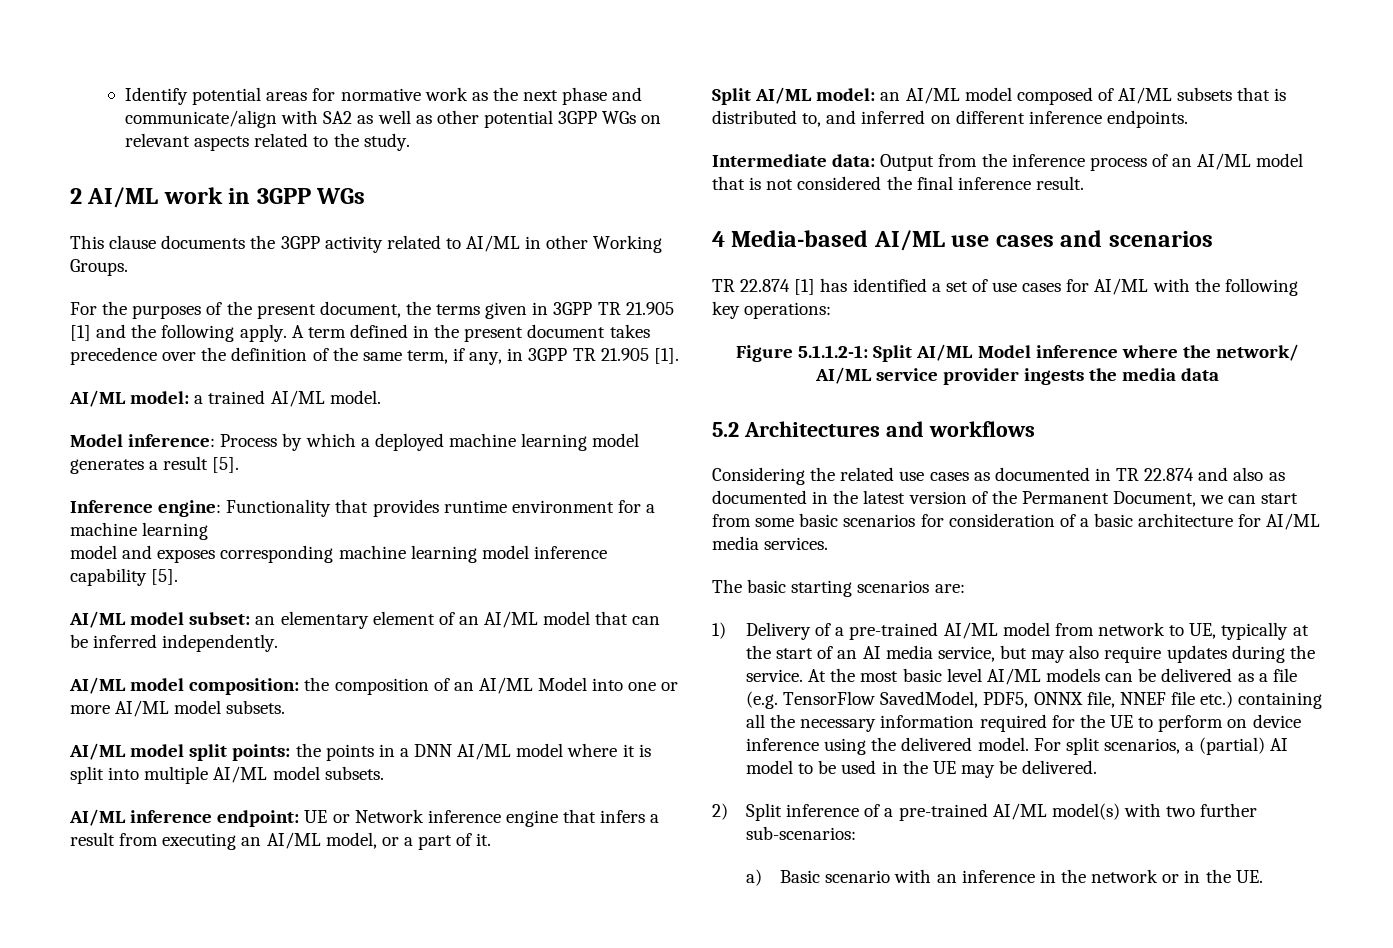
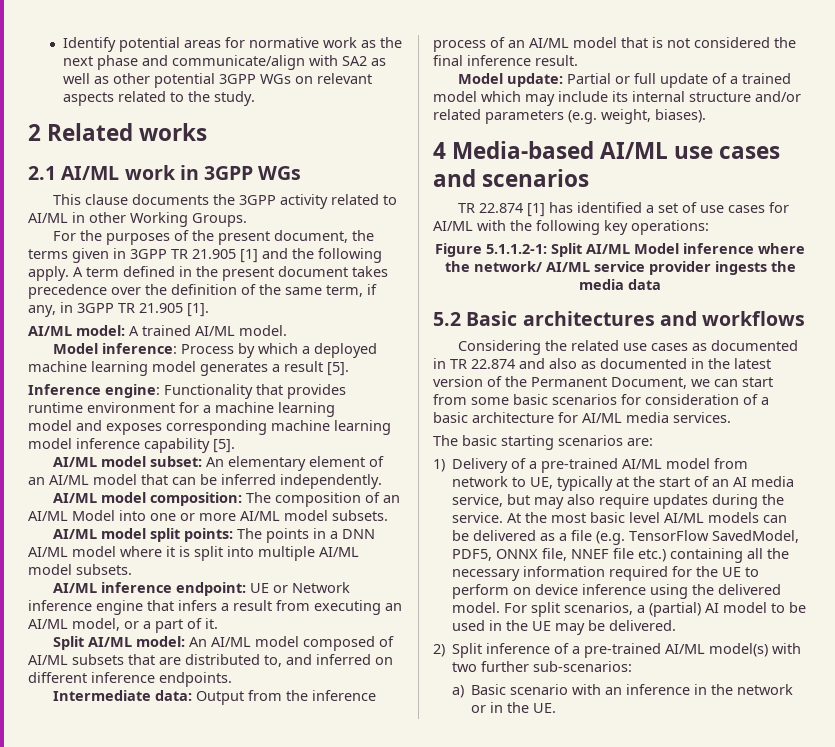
- 2 AI/ML work in 3GPP WGs
+ 2 Related works
+ 2.1 AI/ML work in 3GPP WGs
- AI/ML model: a trained AI/ML model.
+ AI/ML model: A trained AI/ML model.
- AI/ML model subset: an elementary element of an AI/ML model that can be inferred independently.
+ AI/ML model subset: An elementary element of an AI/ML model that can be inferred independently.
- AI/ML model composition: the composition of an AI/ML Model into one or more AI/ML model subsets.
+ AI/ML model composition: The composition of an AI/ML Model into one or more AI/ML model subsets.
- AI/ML model split points: the points in a DNN AI/ML model where it is split into multiple AI/ML model subsets.
+ AI/ML model split points: The points in a DNN AI/ML model where it is split into multiple AI/ML model subsets.
- Split AI/ML model: an AI/ML model composed of AI/ML subsets that is distributed to, and inferred on different inference endpoints.
+ Split AI/ML model: An AI/ML model composed of AI/ML subsets that are distributed to, and inferred on different inference endpoints.
+ Model update: Partial or full update of a trained model which may include its internal structure and/or related parameters (e.g. weight, biases).
- 5.2 Architectures and workflows
+ 5.2 Basic architectures and workflows

